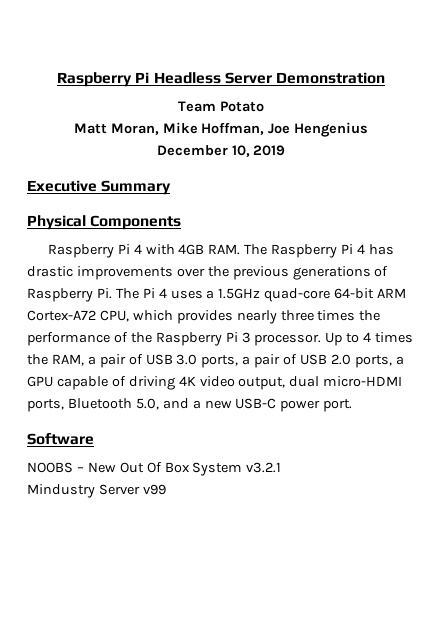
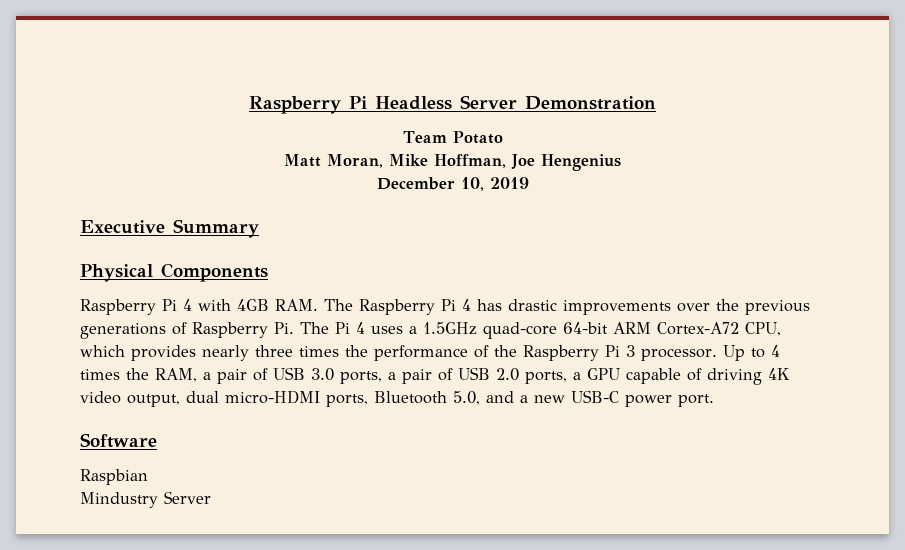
- NOOBS – New Out Of Box System v3.2.1
+ Raspbian
- Mindustry Server v99
+ Mindustry Server

